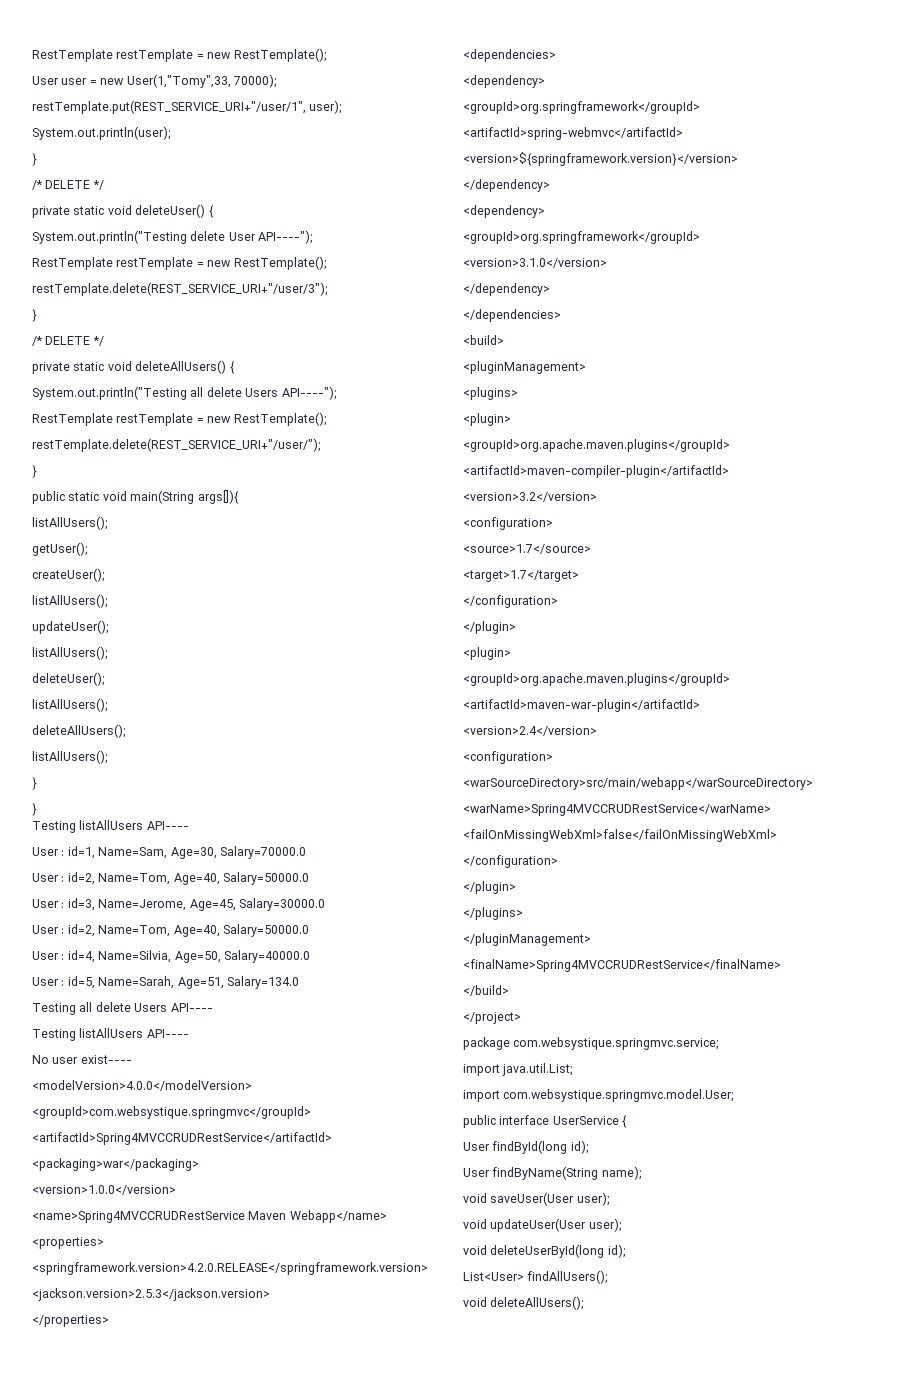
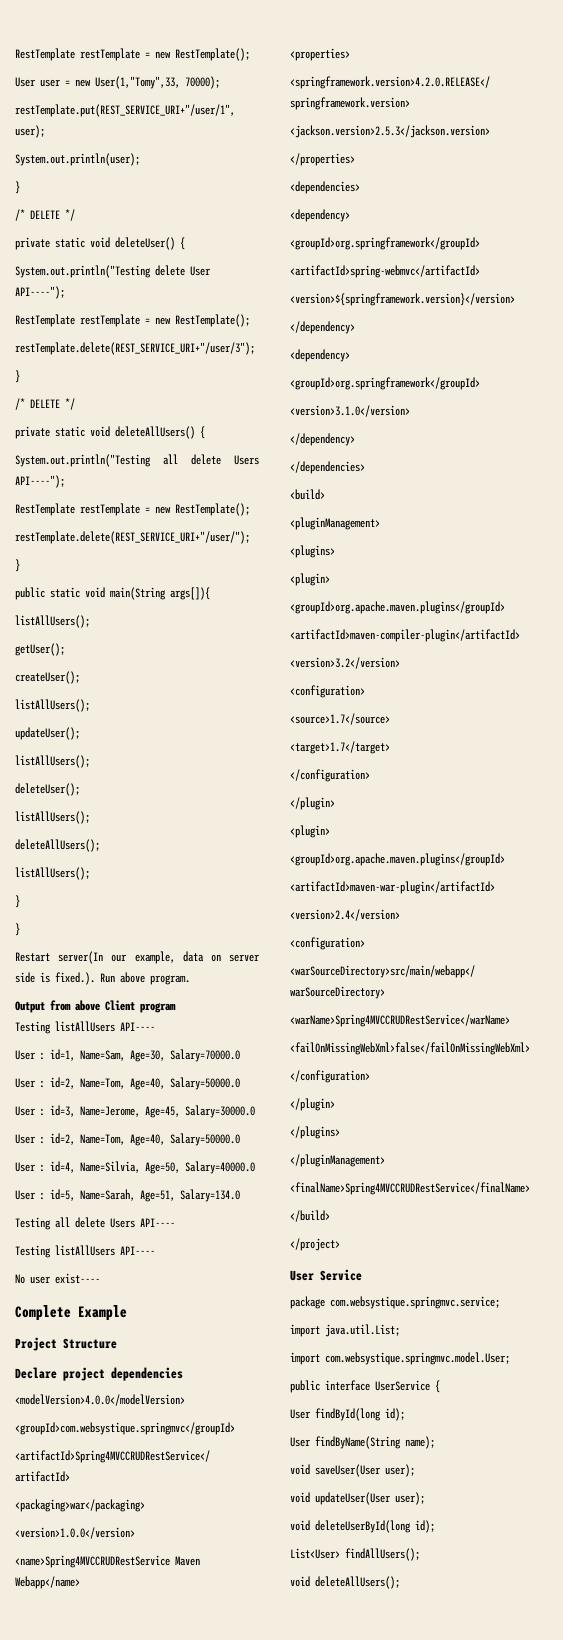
+ Restart server(In our example, data on server side is fixed.). Run above program.
+ Output from above Client program
+ Complete Example
+ Project Structure
+ Declare project dependencies
+ User Service

